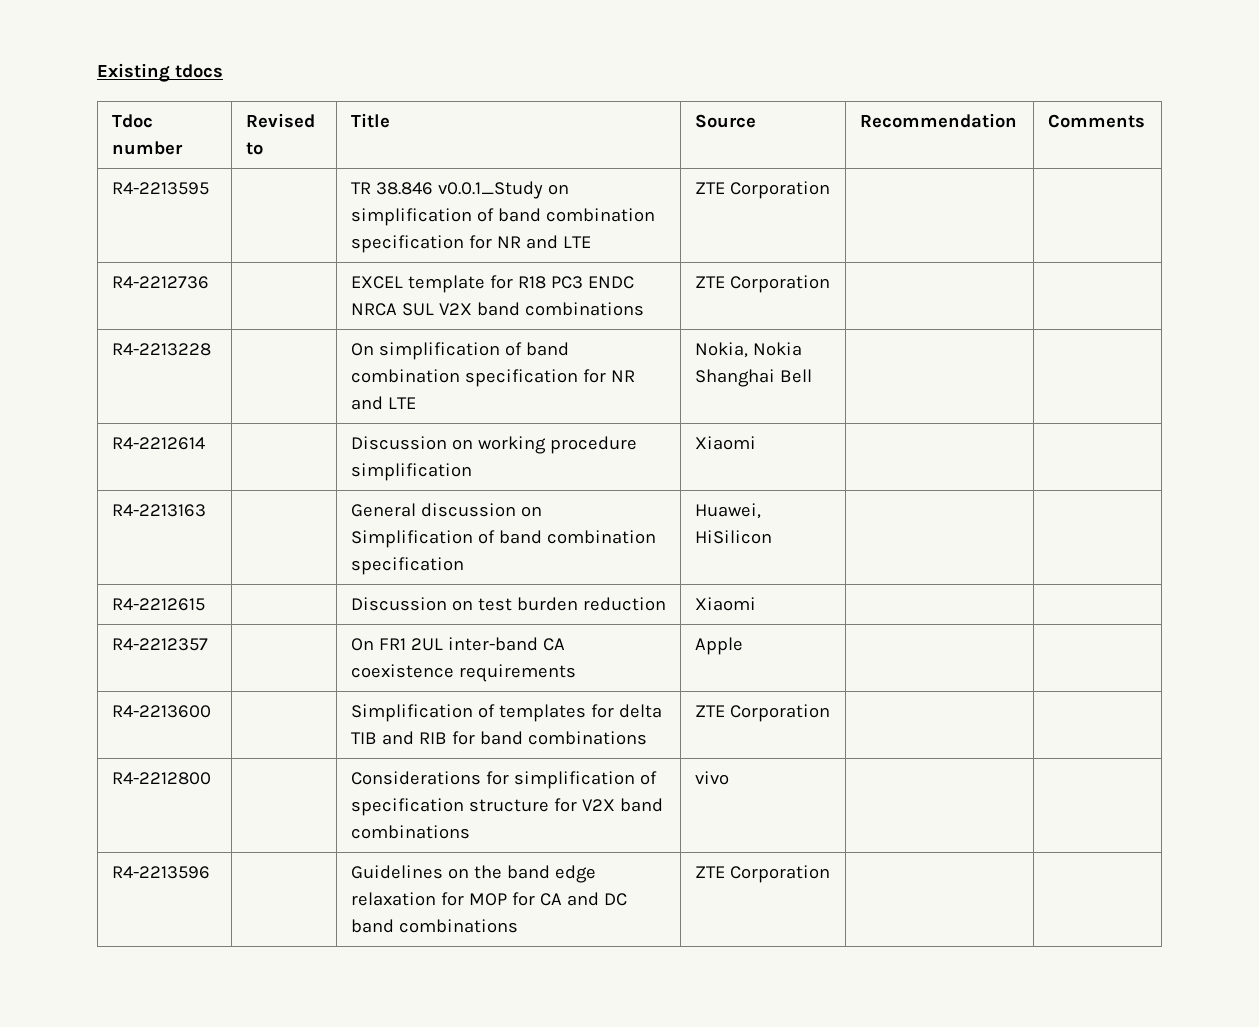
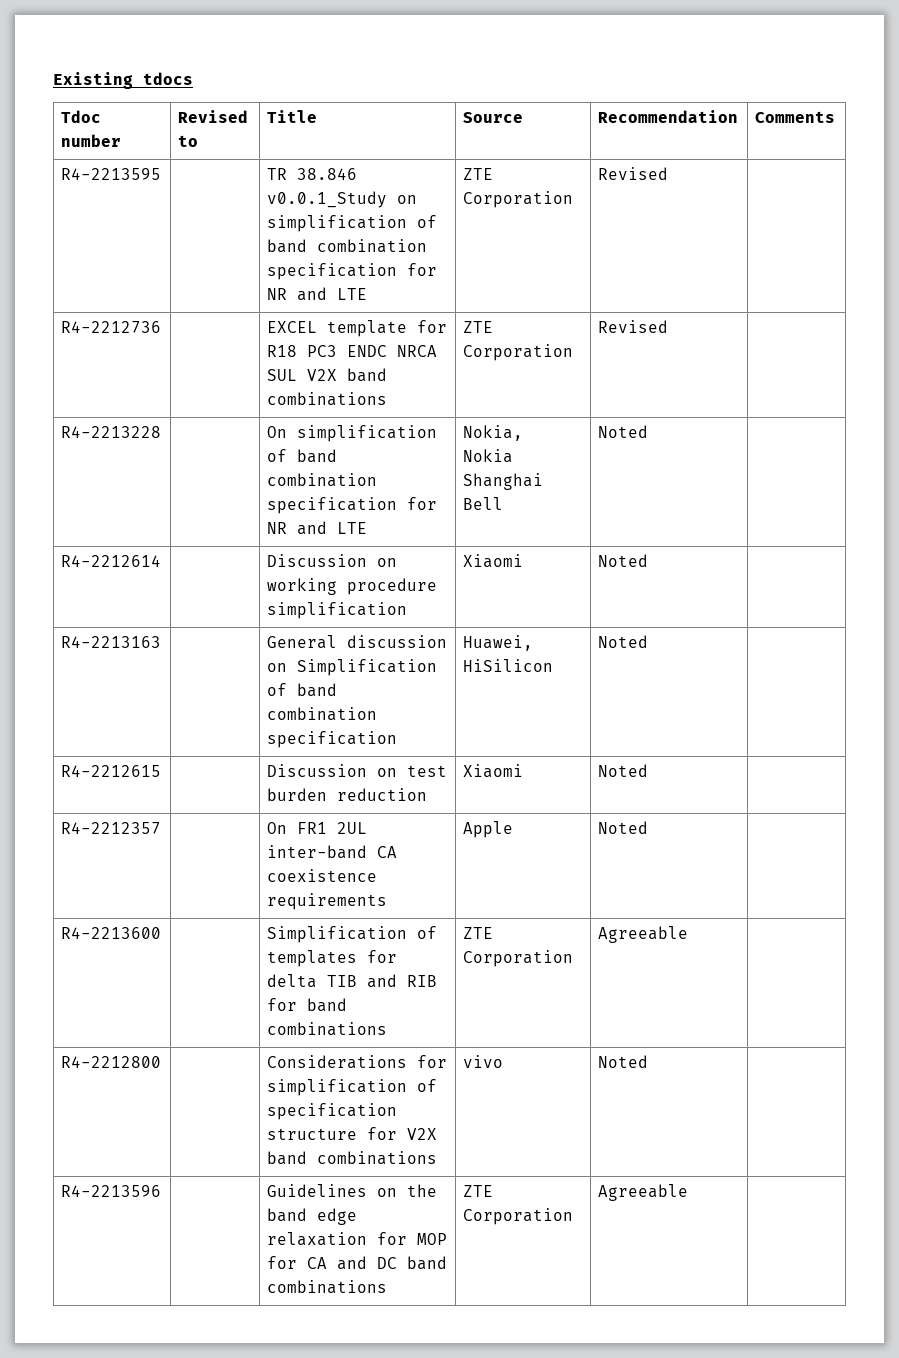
- R4-2213595 | | TR 38.846 v0.0.1_Study on simplification of band combination specification for NR and LTE | ZTE Corporation | |
+ R4-2213595 | | TR 38.846 v0.0.1_Study on simplification of band combination specification for NR and LTE | ZTE Corporation | Revised |
- R4-2212736 | | EXCEL template for R18 PC3 ENDC NRCA SUL V2X band combinations | ZTE Corporation | |
+ R4-2212736 | | EXCEL template for R18 PC3 ENDC NRCA SUL V2X band combinations | ZTE Corporation | Revised |
- R4-2213228 | | On simplification of band combination specification for NR and LTE | Nokia, Nokia Shanghai Bell | |
+ R4-2213228 | | On simplification of band combination specification for NR and LTE | Nokia, Nokia Shanghai Bell | Noted |
- R4-2212614 | | Discussion on working procedure simplification | Xiaomi | |
+ R4-2212614 | | Discussion on working procedure simplification | Xiaomi | Noted |
- R4-2213163 | | General discussion on Simplification of band combination specification | Huawei, HiSilicon | |
+ R4-2213163 | | General discussion on Simplification of band combination specification | Huawei, HiSilicon | Noted |
- R4-2212615 | | Discussion on test burden reduction | Xiaomi | |
+ R4-2212615 | | Discussion on test burden reduction | Xiaomi | Noted |
- R4-2212357 | | On FR1 2UL inter-band CA coexistence requirements | Apple | |
+ R4-2212357 | | On FR1 2UL inter-band CA coexistence requirements | Apple | Noted |
- R4-2213600 | | Simplification of templates for delta TIB and RIB for band combinations | ZTE Corporation | |
+ R4-2213600 | | Simplification of templates for delta TIB and RIB for band combinations | ZTE Corporation | Agreeable |
- R4-2212800 | | Considerations for simplification of specification structure for V2X band combinations | vivo | |
+ R4-2212800 | | Considerations for simplification of specification structure for V2X band combinations | vivo | Noted |
- R4-2213596 | | Guidelines on the band edge relaxation for MOP for CA and DC band combinations | ZTE Corporation | |
+ R4-2213596 | | Guidelines on the band edge relaxation for MOP for CA and DC band combinations | ZTE Corporation | Agreeable |

